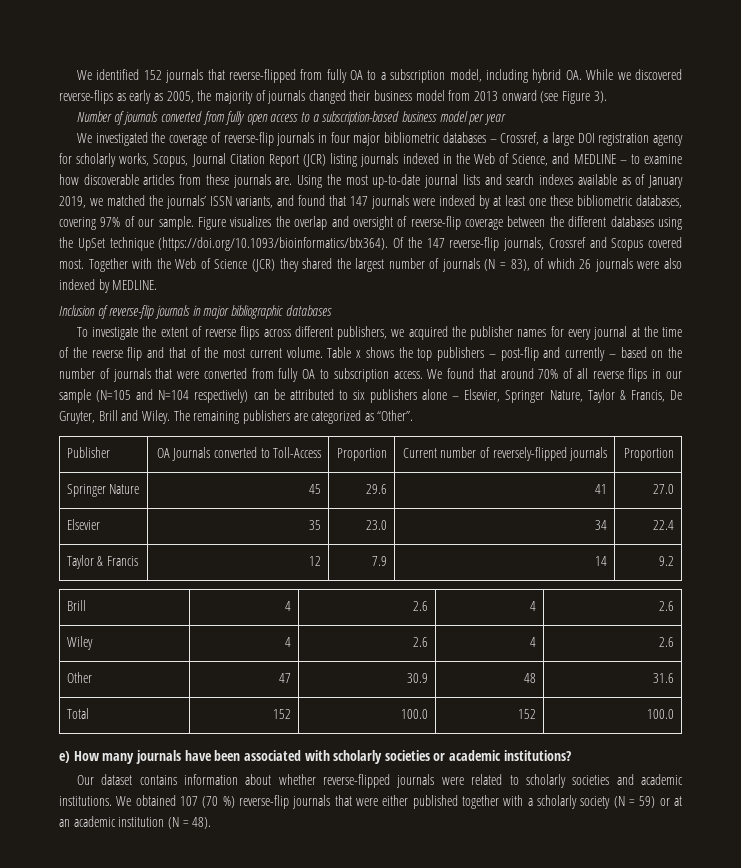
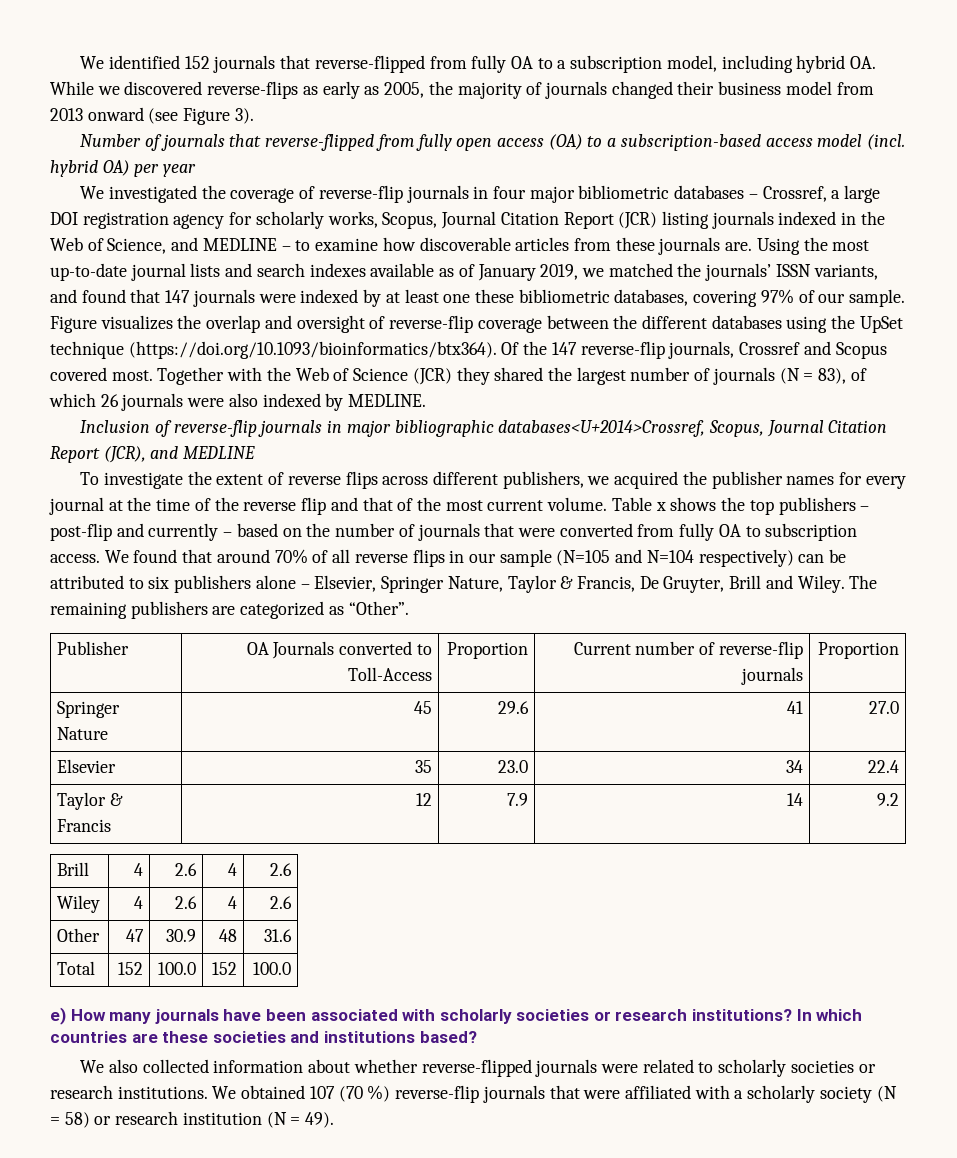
- Number of journals converted from fully open access to a subscription-based business model per year
+ Number of journals that reverse-flipped from fully open access (OA) to a subscription-based access model (incl. hybrid OA) per year
- Inclusion of reverse-flip journals in major bibliographic databases
+ Inclusion of reverse-flip journals in major bibliographic databases<U+2014>Crossref, Scopus, Journal Citation Report (JCR), and MEDLINE
- Publisher | OA Journals converted to Toll-Access | Proportion | Current number of reversely-flipped journals | Proportion
+ Publisher | OA Journals converted to Toll-Access | Proportion | Current number of reverse-flip journals | Proportion
- e) How many journals have been associated with scholarly societies or academic institutions?
- Our dataset contains information about whether reverse-flipped journals were related to scholarly societies and academic institutions.
+ e) How many journals have been associated with scholarly societies or research institutions? In which countries are these societies and institutions based?
+ We also collected information about whether reverse-flipped journals were related to scholarly societies or research institutions.
- We obtained 107 (70 %) reverse-flip journals that were either published together with a scholarly society (N = 59) or at an academic institution (N = 48).
+ We obtained 107 (70 %) reverse-flip journals that were affiliated with a scholarly society (N = 58) or research institution (N = 49).

